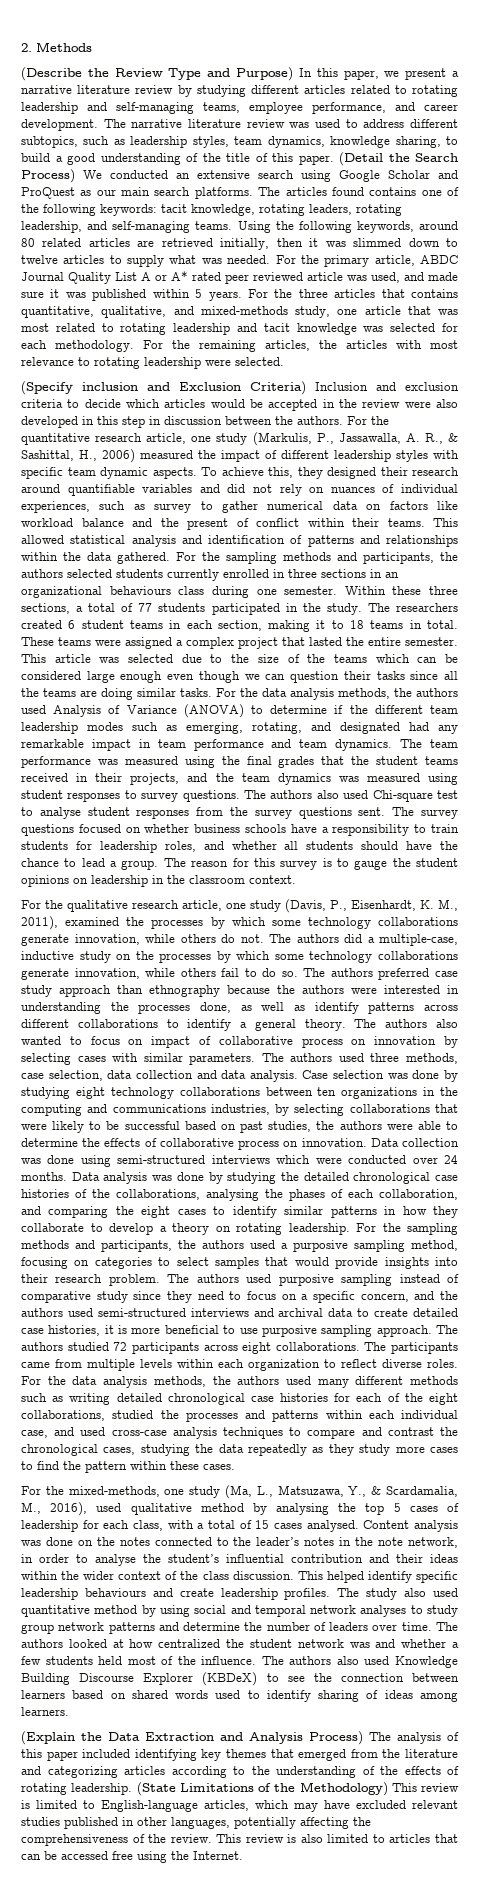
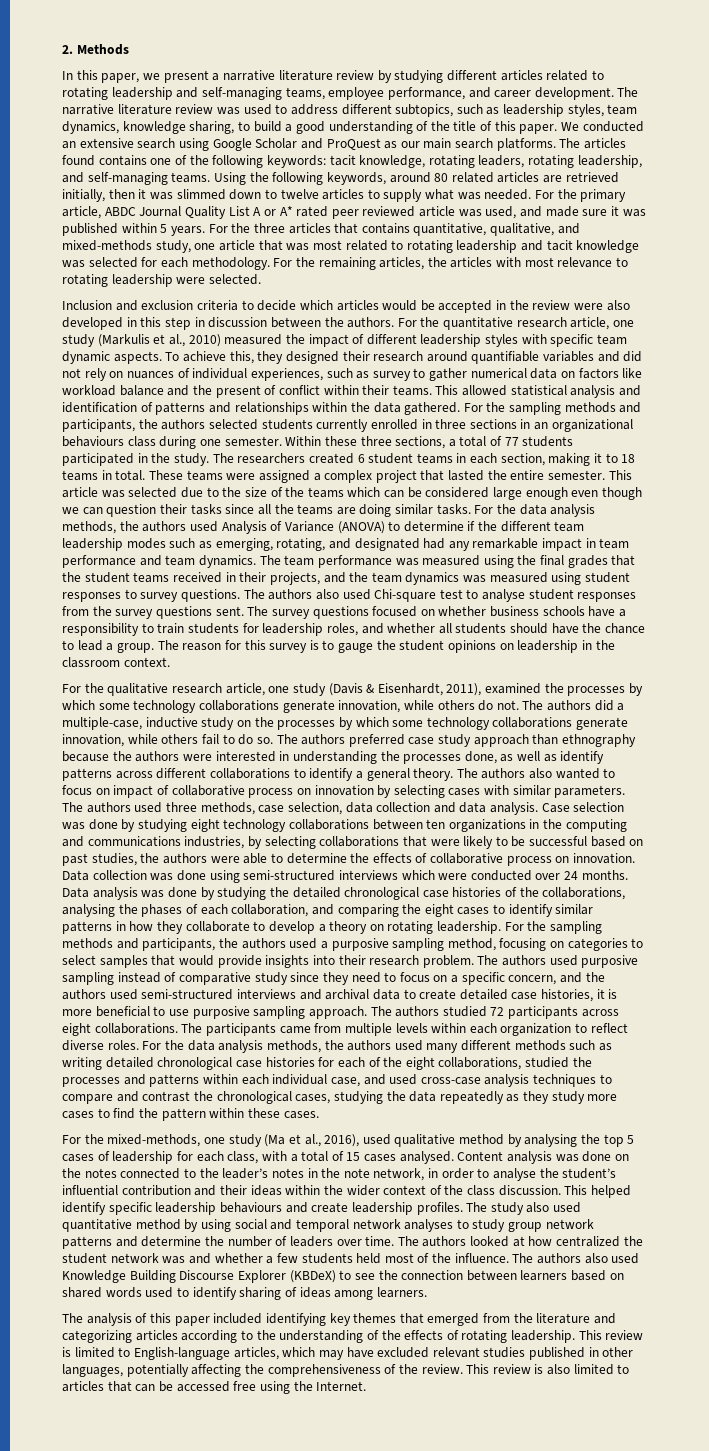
- (Describe the Review Type and Purpose) In this paper, we present a narrative literature review by studying different articles related to rotating leadership and self-managing teams, employee performance, and career development.
+ In this paper, we present a narrative literature review by studying different articles related to rotating leadership and self-managing teams, employee performance, and career development.
- (Detail the Search Process) We conducted an extensive search using Google Scholar and ProQuest as our main search platforms.
+ We conducted an extensive search using Google Scholar and ProQuest as our main search platforms.
- (Specify inclusion and Exclusion Criteria) Inclusion and exclusion criteria to decide which articles would be accepted in the review were also developed in this step in discussion between the authors.
+ Inclusion and exclusion criteria to decide which articles would be accepted in the review were also developed in this step in discussion between the authors.
- For the quantitative research article, one study (Markulis, P., Jassawalla, A. R., & Sashittal, H., 2006) measured the impact of different leadership styles with specific team dynamic aspects.
+ For the quantitative research article, one study (Markulis et al., 2010) measured the impact of different leadership styles with specific team dynamic aspects.
- For the qualitative research article, one study (Davis, P., Eisenhardt, K. M., 2011), examined the processes by which some technology collaborations generate innovation, while others do not.
+ For the qualitative research article, one study (Davis & Eisenhardt, 2011), examined the processes by which some technology collaborations generate innovation, while others do not.
- For the mixed-methods, one study (Ma, L., Matsuzawa, Y., & Scardamalia, M., 2016), used qualitative method by analysing the top 5 cases of leadership for each class, with a total of 15 cases analysed.
+ For the mixed-methods, one study (Ma et al., 2016), used qualitative method by analysing the top 5 cases of leadership for each class, with a total of 15 cases analysed.
- (Explain the Data Extraction and Analysis Process) The analysis of this paper included identifying key themes that emerged from the literature and categorizing articles according to the understanding of the effects of rotating leadership.
+ The analysis of this paper included identifying key themes that emerged from the literature and categorizing articles according to the understanding of the effects of rotating leadership.
- (State Limitations of the Methodology) This review is limited to English-language articles, which may have excluded relevant studies published in other languages, potentially affecting the comprehensiveness of the review.
+ This review is limited to English-language articles, which may have excluded relevant studies published in other languages, potentially affecting the comprehensiveness of the review.

